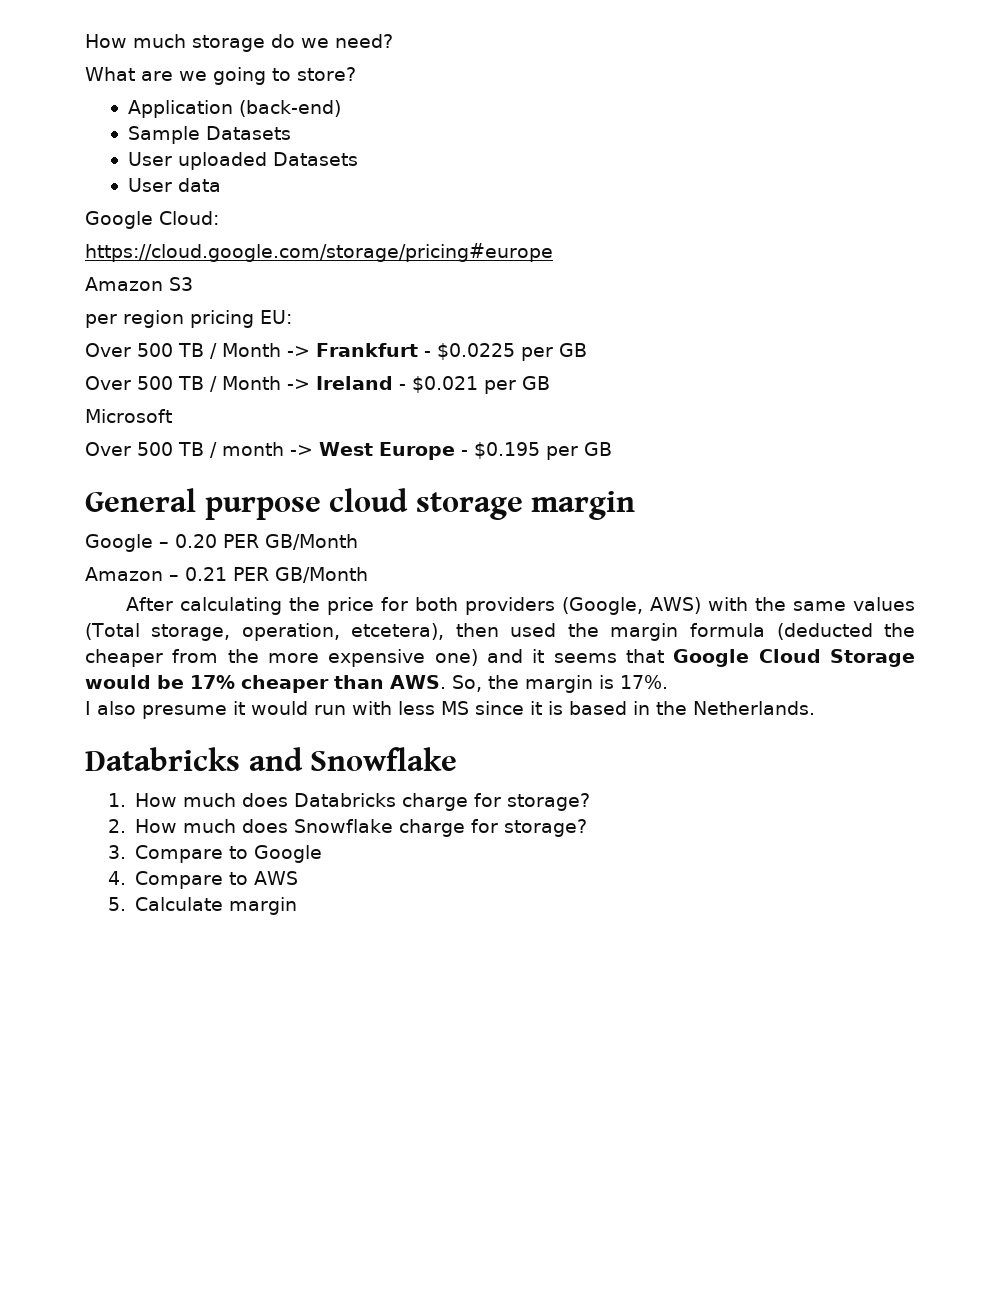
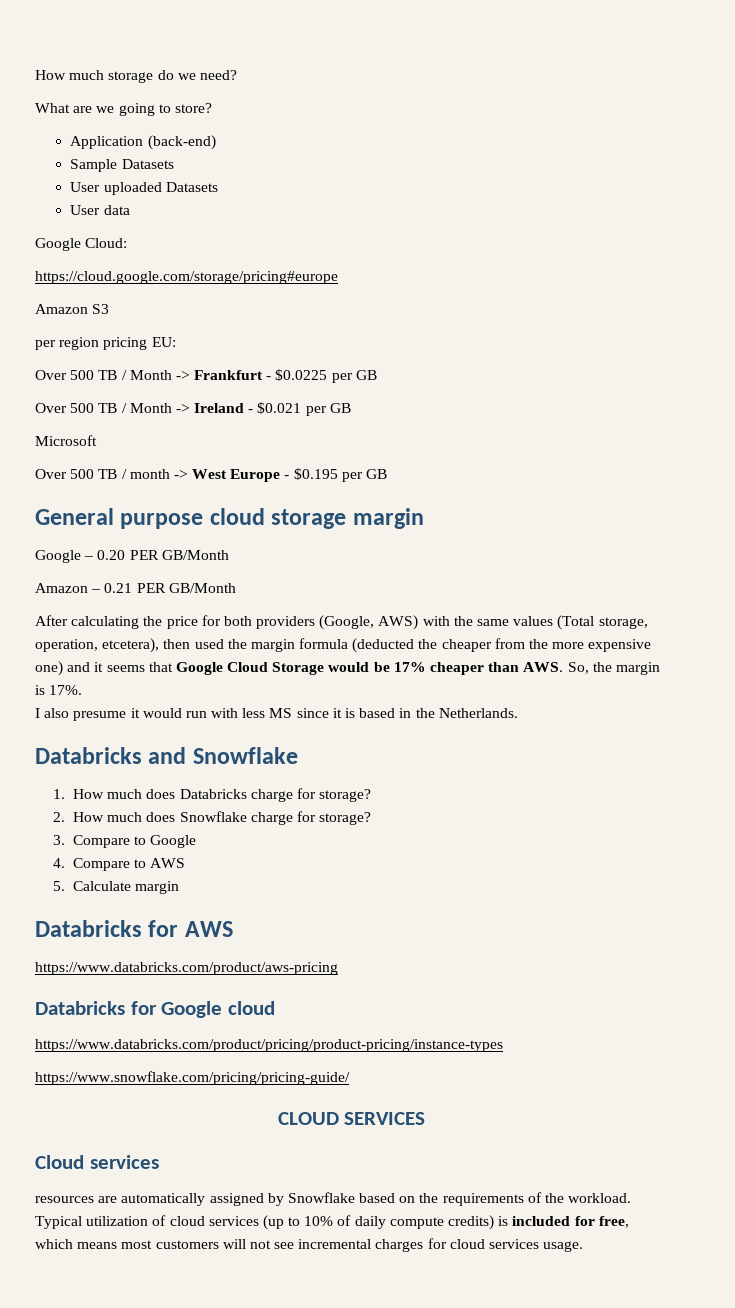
+ Databricks for AWS
+ https://www.databricks.com/product/aws-pricing
+ Databricks for Google cloud
+ https://www.databricks.com/product/pricing/product-pricing/instance-types
+ https://www.snowflake.com/pricing/pricing-guide/
+ CLOUD SERVICES
+ Cloud services
+ resources are automatically assigned by Snowflake based on the requirements of the workload. Typical utilization of cloud services (up to 10% of daily compute credits) is included for free, which means most customers will not see incremental charges for cloud services usage.

